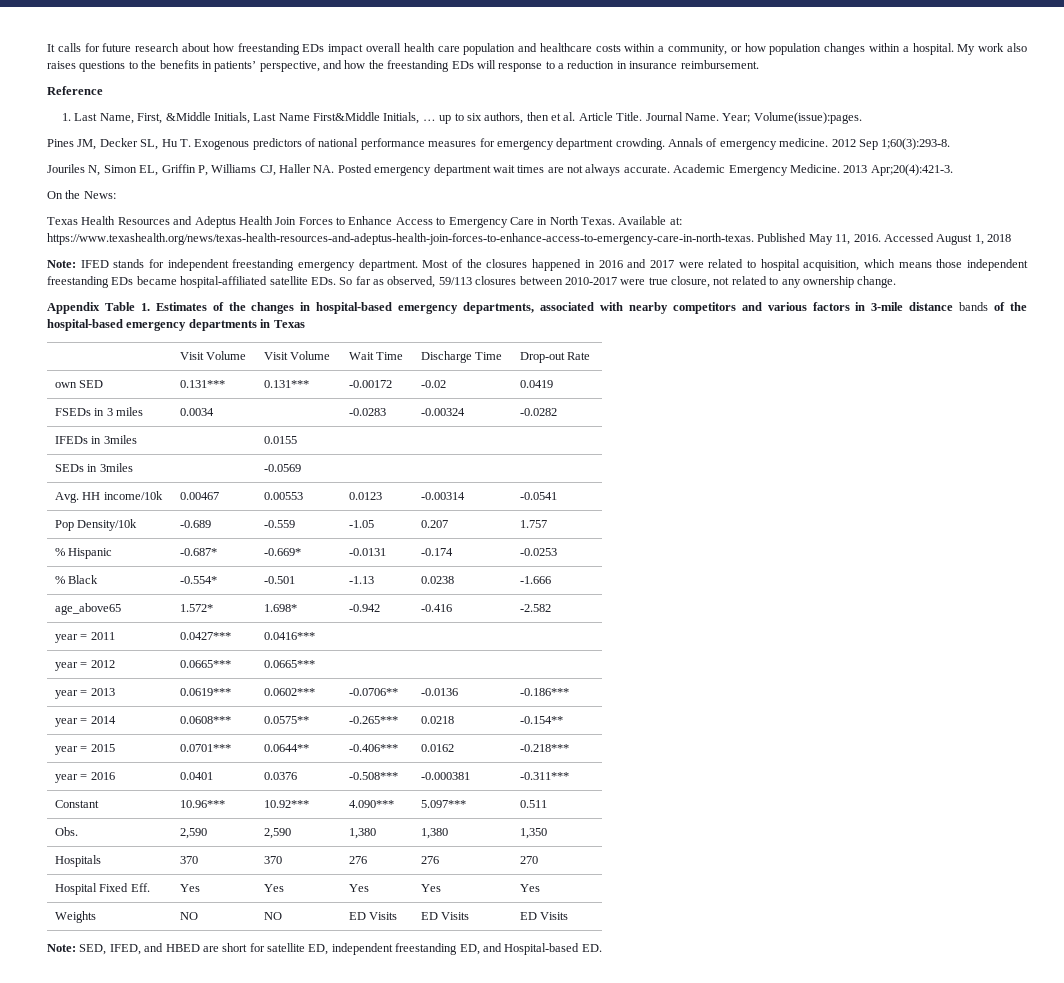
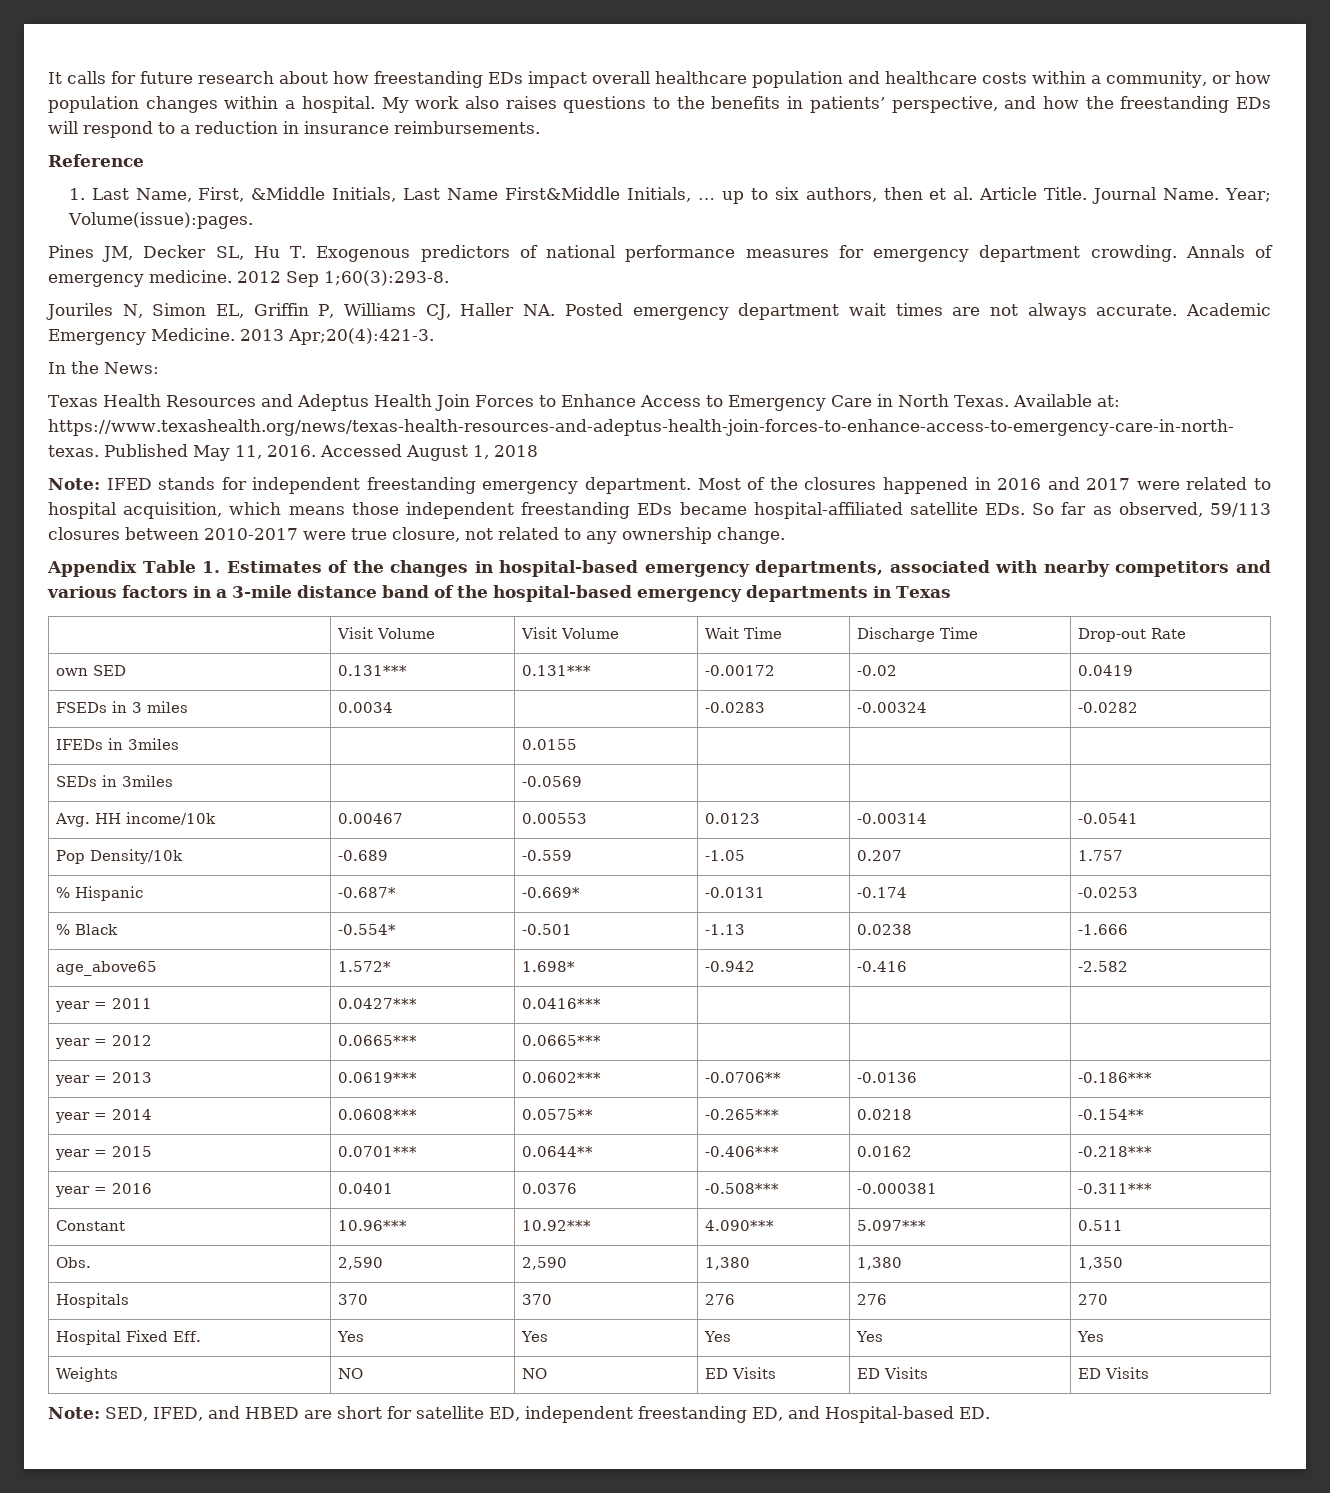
- It calls for future research about how freestanding EDs impact overall health care population and healthcare costs within a community, or how population changes within a hospital.
+ It calls for future research about how freestanding EDs impact overall healthcare population and healthcare costs within a community, or how population changes within a hospital.
- My work also raises questions to the benefits in patients’ perspective, and how the freestanding EDs will response to a reduction in insurance reimbursement.
+ My work also raises questions to the benefits in patients’ perspective, and how the freestanding EDs will respond to a reduction in insurance reimbursements.
- On the News:
+ In the News:
- Appendix Table 1. Estimates of the changes in hospital-based emergency departments, associated with nearby competitors and various factors in 3-mile distance bands of the hospital-based emergency departments in Texas
+ Appendix Table 1. Estimates of the changes in hospital-based emergency departments, associated with nearby competitors and various factors in a 3-mile distance band of the hospital-based emergency departments in Texas

